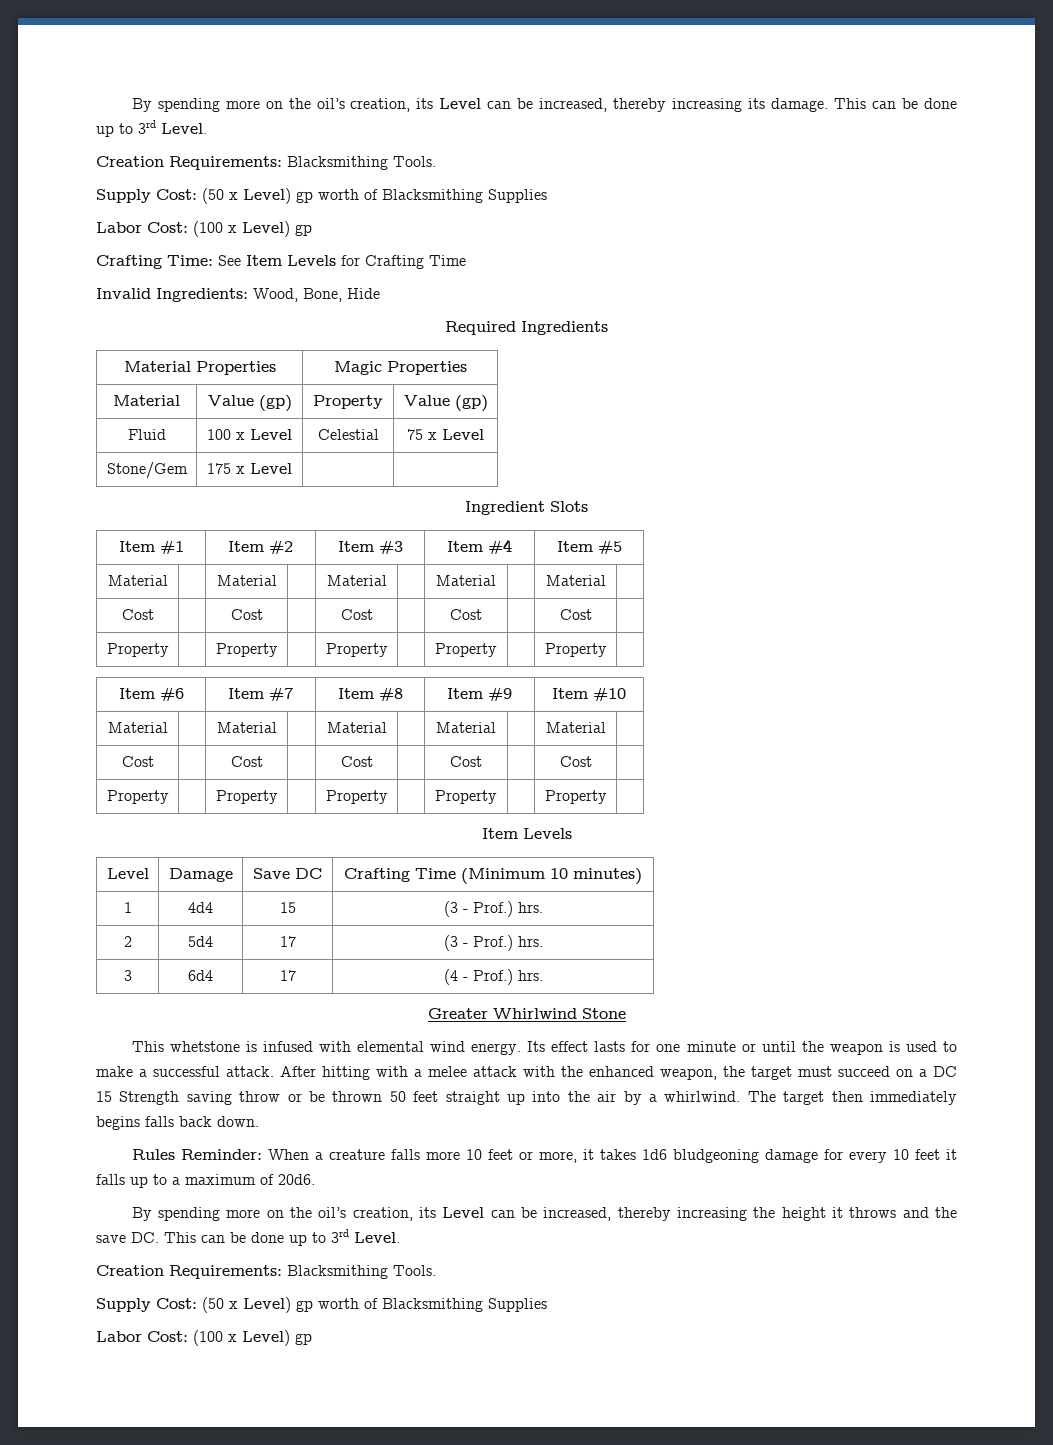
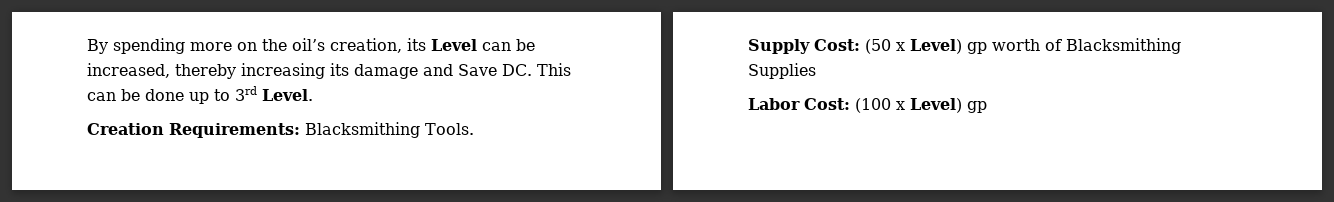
- By spending more on the oil’s creation, its Level can be increased, thereby increasing its damage. This can be done up to 3rd Level.
- Creation Requirements: Blacksmithing Tools.
- Supply Cost: (50 x Level) gp worth of Blacksmithing Supplies
- Labor Cost: (100 x Level) gp
- Crafting Time: See Item Levels for Crafting Time
- Invalid Ingredients: Wood, Bone, Hide
- Required Ingredients
- Material Properties | Magic Properties
- Material | Value (gp) | Property | Value (gp)
- Fluid | 100 x Level | Celestial | 75 x Level
- Stone/Gem | 175 x Level | |
- Ingredient Slots
- Item #1 | Item #2 | Item #3 | Item #4 | Item #5
- Material | | Material | | Material | | Material | | Material |
- Cost | | Cost | | Cost | | Cost | | Cost |
- Property | | Property | | Property | | Property | | Property |
- Item #6 | Item #7 | Item #8 | Item #9 | Item #10
- Material | | Material | | Material | | Material | | Material |
- Cost | | Cost | | Cost | | Cost | | Cost |
- Property | | Property | | Property | | Property | | Property |
- Item Levels
- Level | Damage | Save DC | Crafting Time (Minimum 10 minutes)
- 1 | 4d4 | 15 | (3 - Prof.) hrs.
- 2 | 5d4 | 17 | (3 - Prof.) hrs.
- 3 | 6d4 | 17 | (4 - Prof.) hrs.
- Greater Whirlwind Stone
- This whetstone is infused with elemental wind energy. Its effect lasts for one minute or until the weapon is used to make a successful attack. After hitting with a melee attack with the enhanced weapon, the target must succeed on a DC 15 Strength saving throw or be thrown 50 feet straight up into the air by a whirlwind. The target then immediately begins falls back down.
- Rules Reminder: When a creature falls more 10 feet or more, it takes 1d6 bludgeoning damage for every 10 feet it falls up to a maximum of 20d6.
- By spending more on the oil’s creation, its Level can be increased, thereby increasing the height it throws and the save DC. This can be done up to 3rd Level.
+ By spending more on the oil’s creation, its Level can be increased, thereby increasing its damage and Save DC. This can be done up to 3rd Level.

